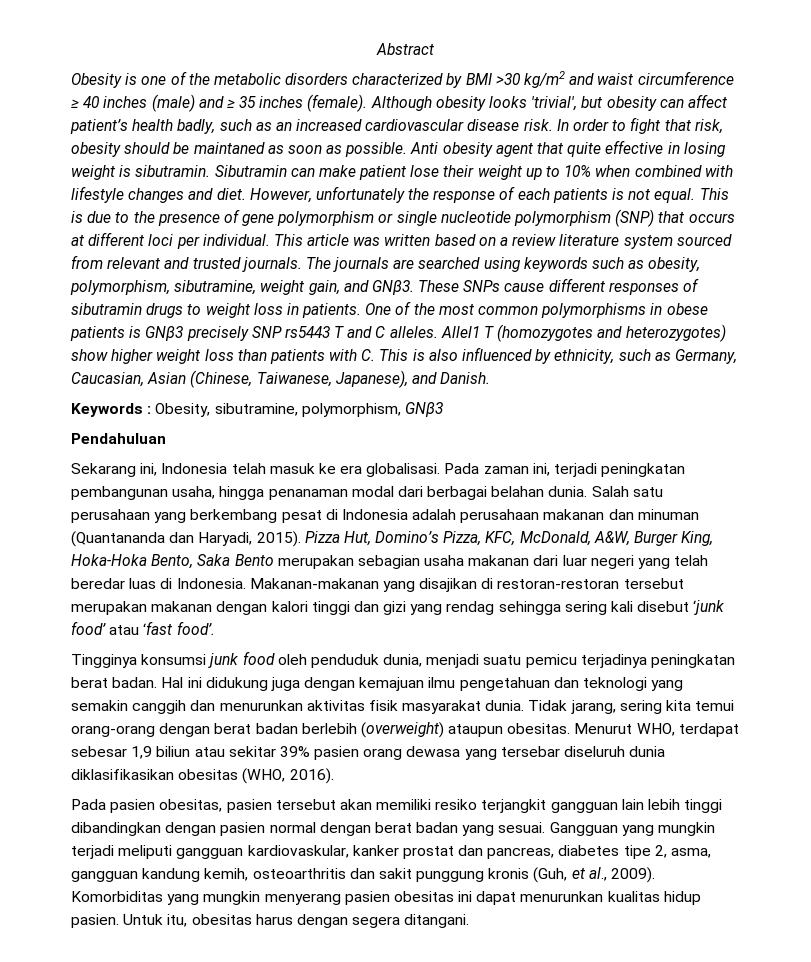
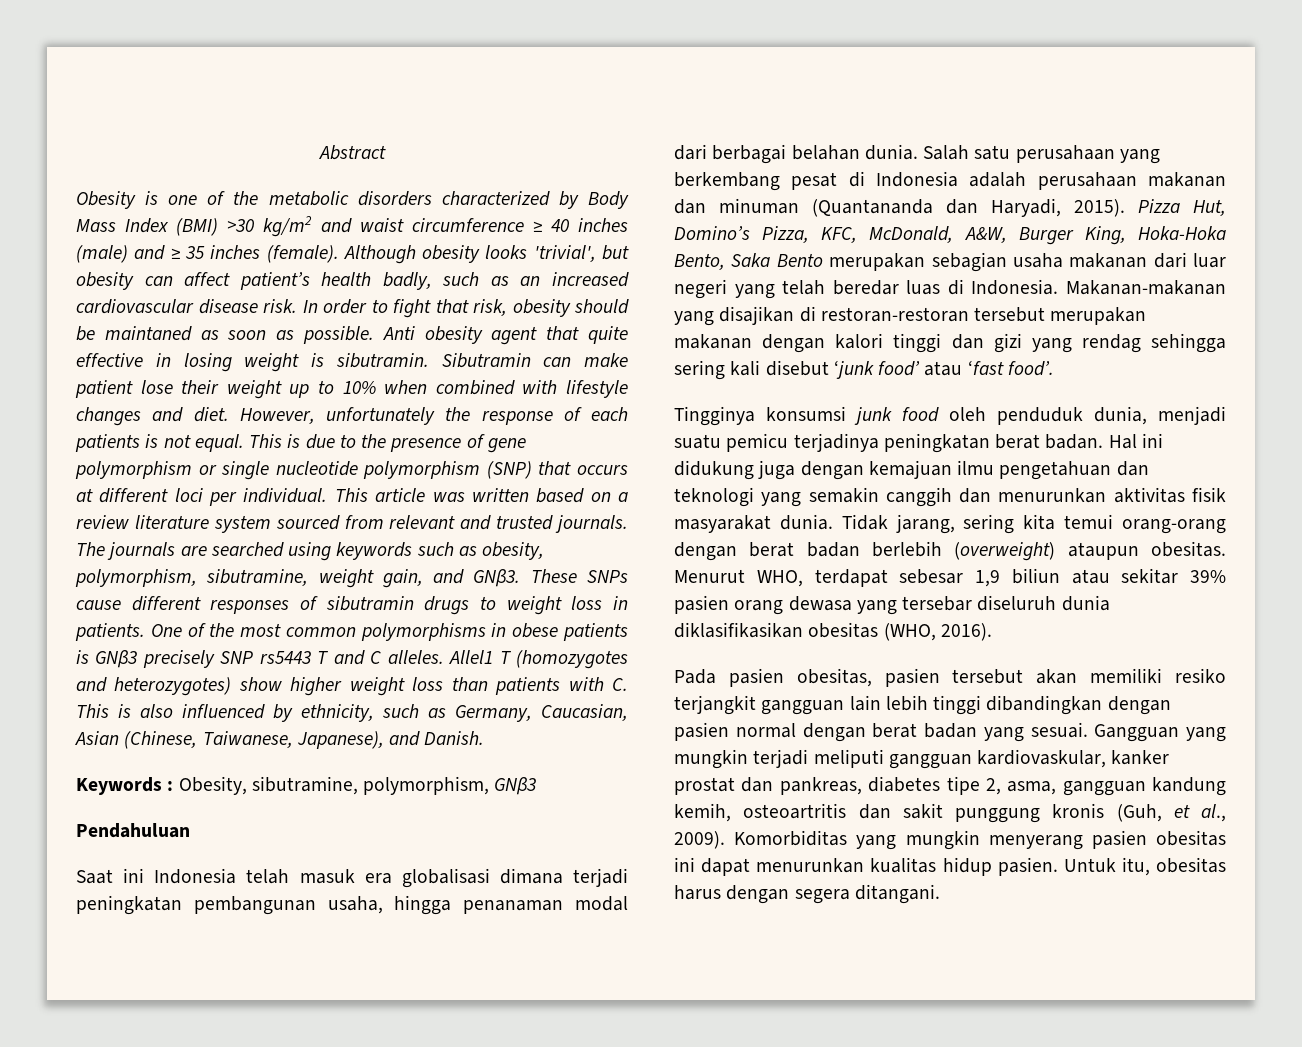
- Obesity is one of the metabolic disorders characterized by BMI >30 kg/m2 and waist circumference ≥ 40 inches (male) and ≥ 35 inches (female).
+ Obesity is one of the metabolic disorders characterized by Body Mass Index (BMI) >30 kg/m2 and waist circumference ≥ 40 inches (male) and ≥ 35 inches (female).
- Sekarang ini, Indonesia telah masuk ke era globalisasi. Pada zaman ini, terjadi peningkatan pembangunan usaha, hingga penanaman modal dari berbagai belahan dunia.
+ Saat ini Indonesia telah masuk era globalisasi dimana terjadi peningkatan pembangunan usaha, hingga penanaman modal dari berbagai belahan dunia.
- Gangguan yang mungkin terjadi meliputi gangguan kardiovaskular, kanker prostat dan pancreas, diabetes tipe 2, asma, gangguan kandung kemih, osteoarthritis dan sakit punggung kronis (Guh, et al., 2009).
+ Gangguan yang mungkin terjadi meliputi gangguan kardiovaskular, kanker prostat dan pankreas, diabetes tipe 2, asma, gangguan kandung kemih, osteoartritis dan sakit punggung kronis (Guh, et al., 2009).

